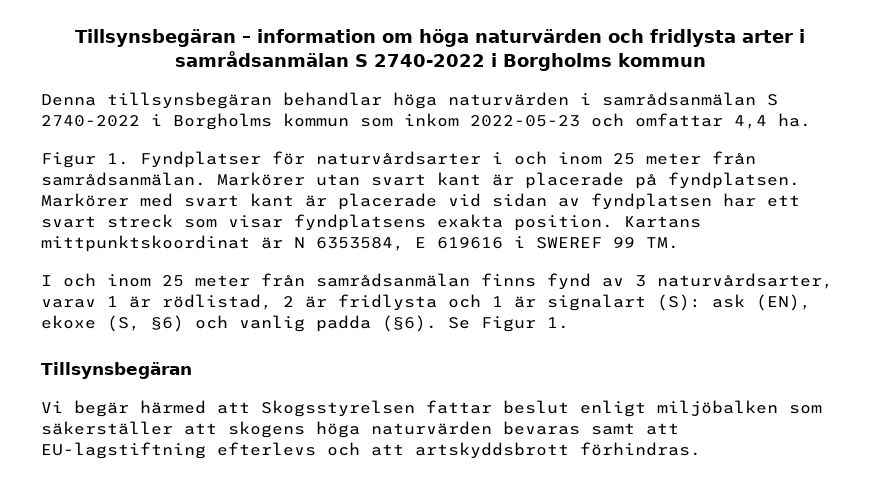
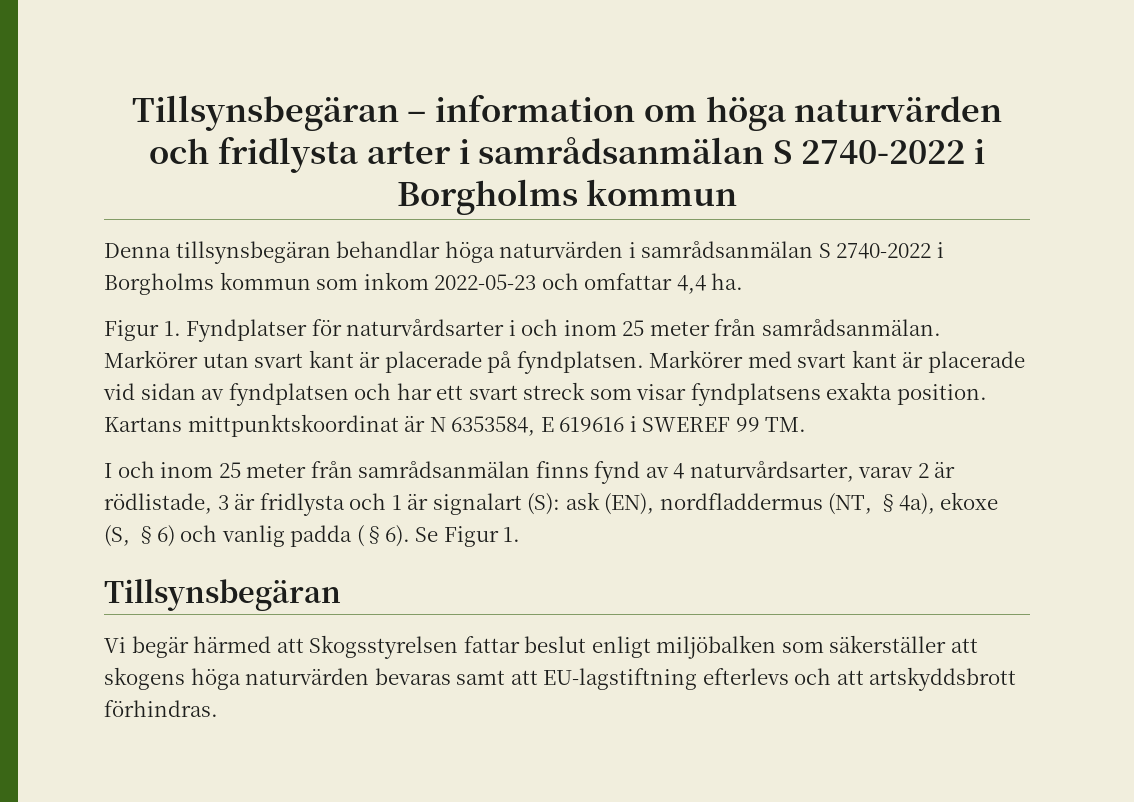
- Markörer med svart kant är placerade vid sidan av fyndplatsen har ett svart streck som visar fyndplatsens exakta position.
+ Markörer med svart kant är placerade vid sidan av fyndplatsen och har ett svart streck som visar fyndplatsens exakta position.
- I och inom 25 meter från samrådsanmälan finns fynd av 3 naturvårdsarter, varav 1 är rödlistad, 2 är fridlysta och 1 är signalart (S): ask (EN), ekoxe (S, §6) och vanlig padda (§6).
+ I och inom 25 meter från samrådsanmälan finns fynd av 4 naturvårdsarter, varav 2 är rödlistade, 3 är fridlysta och 1 är signalart (S): ask (EN), nordfladdermus (NT, §4a), ekoxe (S, §6) och vanlig padda (§6).

